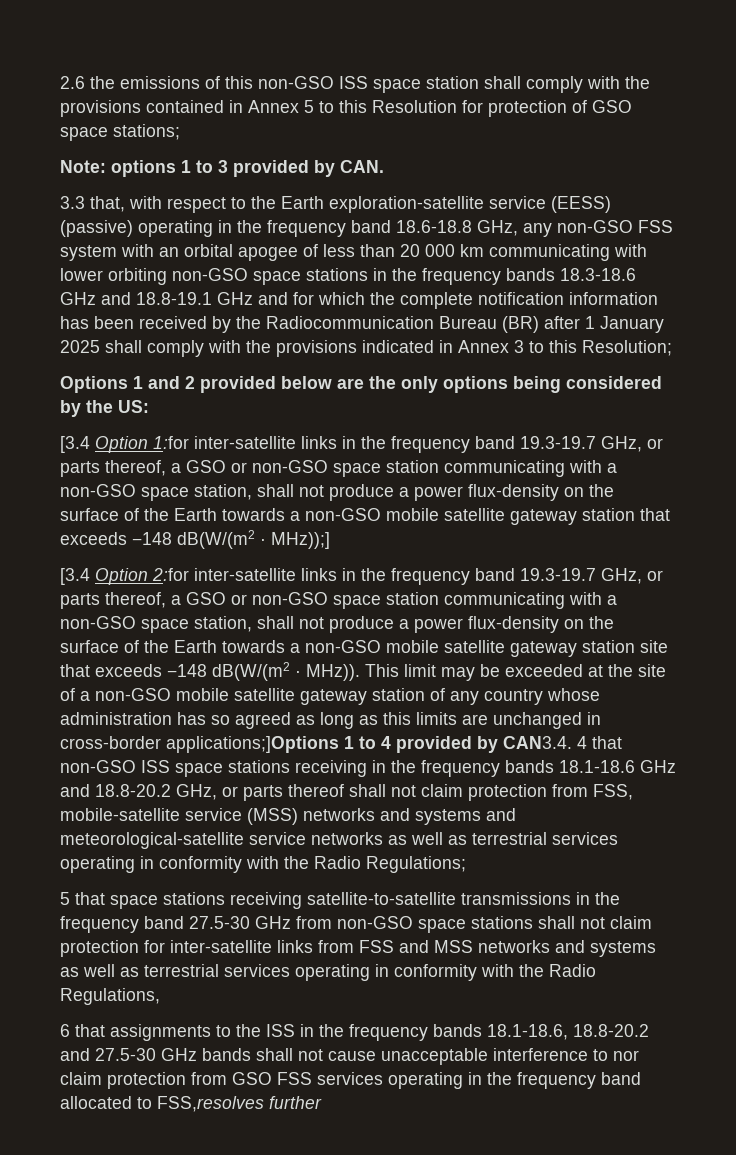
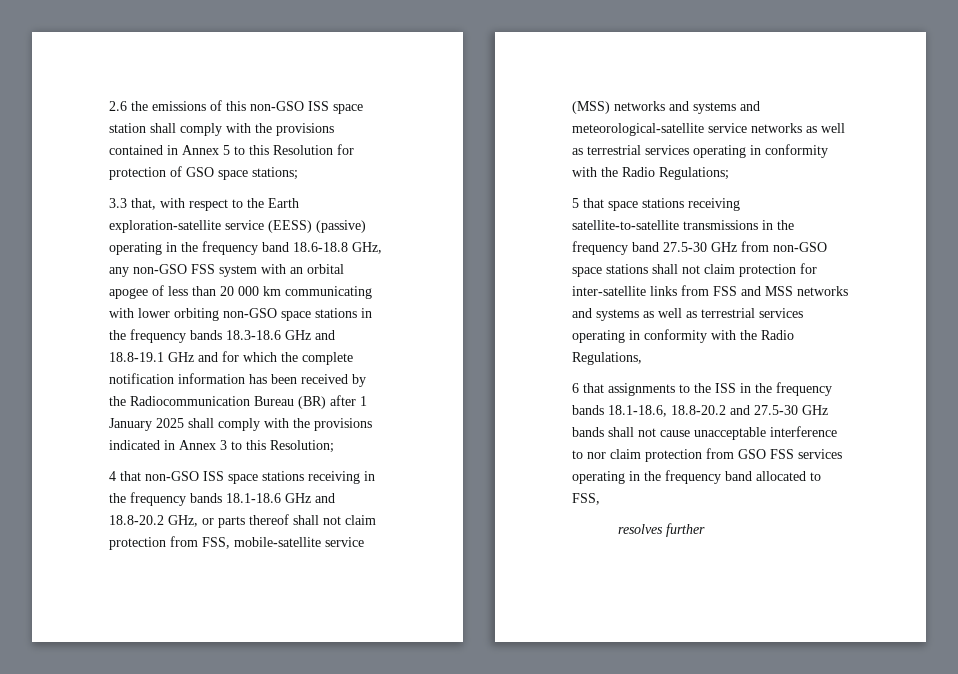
- Note: options 1 to 3 provided by CAN.
- Options 1 and 2 provided below are the only options being considered by the US:
- [3.4 Option 1:for inter-satellite links in the frequency band 19.3-19.7 GHz, or parts thereof, a GSO or non-GSO space station communicating with a non-GSO space station, shall not produce a power flux-density on the surface of the Earth towards a non-GSO mobile satellite gateway station that exceeds −148 dB(W/(m2 · MHz));]
- [3.4 Option 2:for inter-satellite links in the frequency band 19.3-19.7 GHz, or parts thereof, a GSO or non-GSO space station communicating with a non-GSO space station, shall not produce a power flux-density on the surface of the Earth towards a non-GSO mobile satellite gateway station site that exceeds −148 dB(W/(m2 · MHz)). This limit may be exceeded at the site of a non-GSO mobile satellite gateway station of any country whose administration has so agreed as long as this limits are unchanged in cross-border applications;]Options 1 to 4 provided by CAN3.4. 4 that non-GSO ISS space stations receiving in the frequency bands 18.1-18.6 GHz and 18.8-20.2 GHz, or parts thereof shall not claim protection from FSS, mobile-satellite service (MSS) networks and systems and meteorological-satellite service networks as well as terrestrial services operating in conformity with the Radio Regulations;
+ 4 that non-GSO ISS space stations receiving in the frequency bands 18.1-18.6 GHz and 18.8-20.2 GHz, or parts thereof shall not claim protection from FSS, mobile-satellite service (MSS) networks and systems and meteorological-satellite service networks as well as terrestrial services operating in conformity with the Radio Regulations;
- 6 that assignments to the ISS in the frequency bands 18.1-18.6, 18.8-20.2 and 27.5-30 GHz bands shall not cause unacceptable interference to nor claim protection from GSO FSS services operating in the frequency band allocated to FSS,resolves further
+ 6 that assignments to the ISS in the frequency bands 18.1-18.6, 18.8-20.2 and 27.5-30 GHz bands shall not cause unacceptable interference to nor claim protection from GSO FSS services operating in the frequency band allocated to FSS,
+ resolves further

